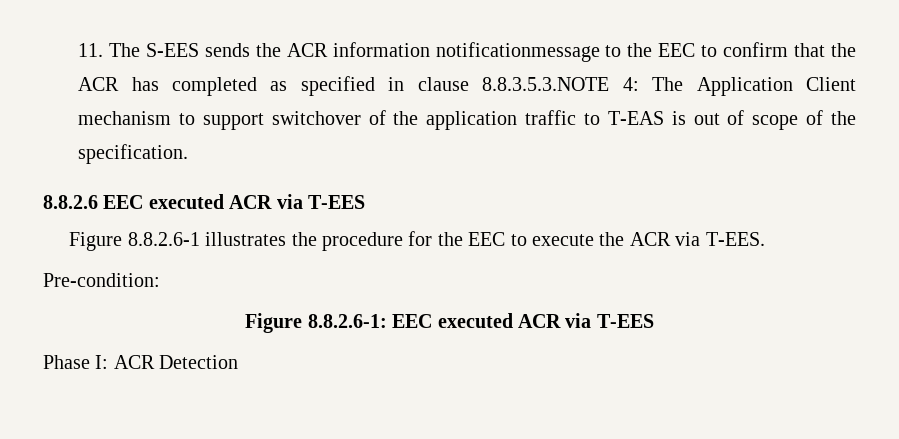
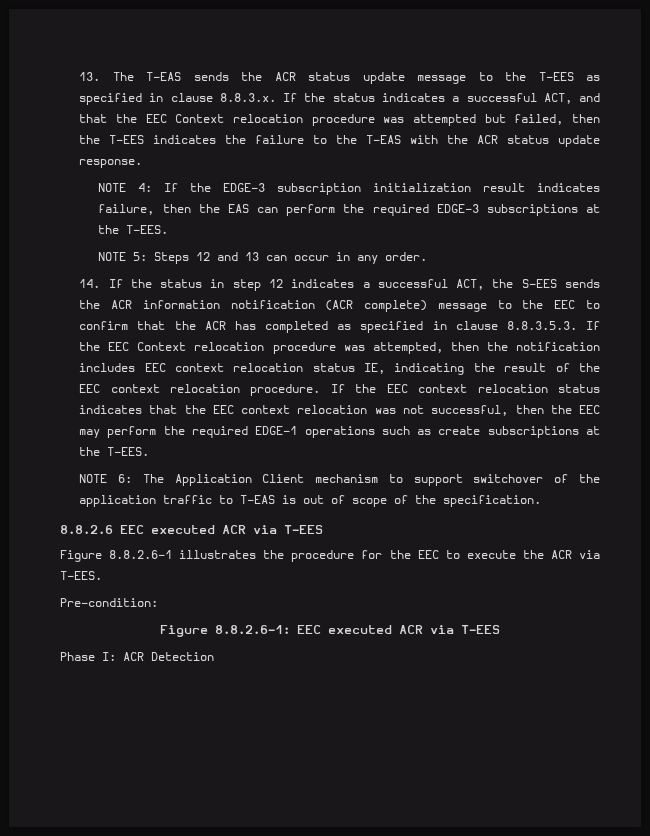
- 11. The S-EES sends the ACR information notificationmessage to the EEC to confirm that the ACR has completed as specified in clause 8.8.3.5.3.NOTE 4: The Application Client mechanism to support switchover of the application traffic to T-EAS is out of scope of the specification.
+ 13. The T-EAS sends the ACR status update message to the T-EES as specified in clause 8.8.3.x. If the status indicates a successful ACT, and that the EEC Context relocation procedure was attempted but failed, then the T-EES indicates the failure to the T-EAS with the ACR status update response.
+ NOTE 4: If the EDGE-3 subscription initialization result indicates failure, then the EAS can perform the required EDGE-3 subscriptions at the T-EES.
+ NOTE 5: Steps 12 and 13 can occur in any order.
+ 14. If the status in step 12 indicates a successful ACT, the S-EES sends the ACR information notification (ACR complete) message to the EEC to confirm that the ACR has completed as specified in clause 8.8.3.5.3. If the EEC Context relocation procedure was attempted, then the notification includes EEC context relocation status IE, indicating the result of the EEC context relocation procedure. If the EEC context relocation status indicates that the EEC context relocation was not successful, then the EEC may perform the required EDGE-1 operations such as create subscriptions at the T-EES.
+ NOTE 6: The Application Client mechanism to support switchover of the application traffic to T-EAS is out of scope of the specification.

